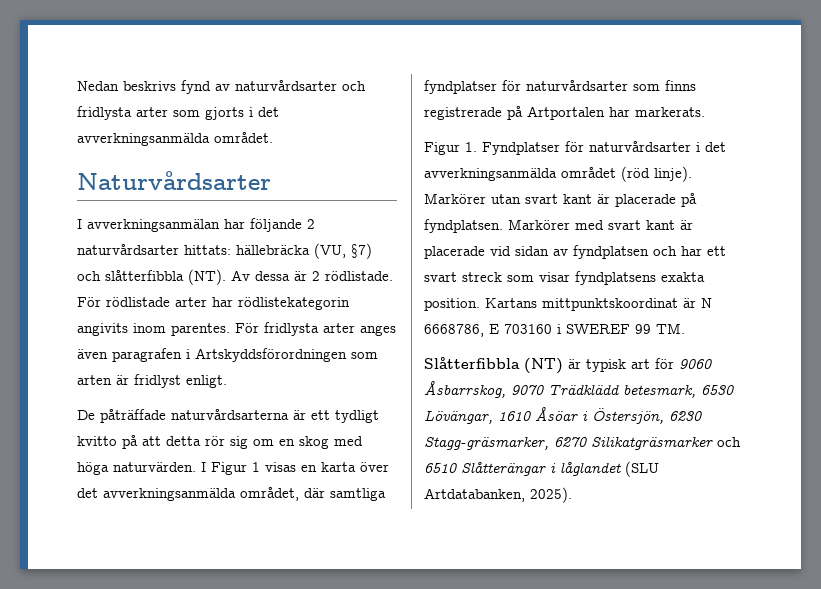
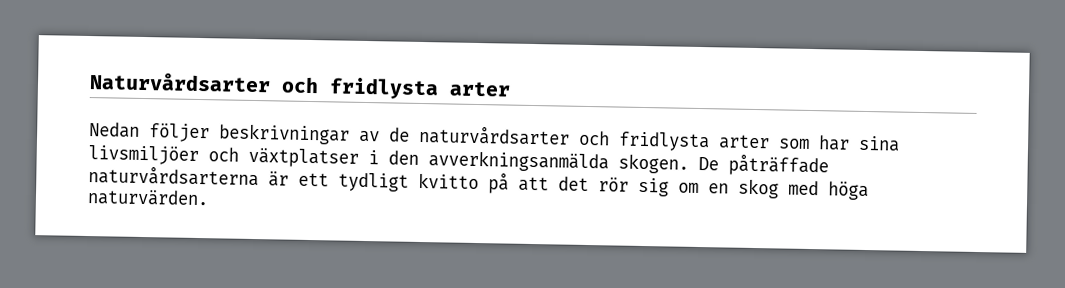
- Nedan beskrivs fynd av naturvårdsarter och fridlysta arter som gjorts i det avverkningsanmälda området.
- Naturvårdsarter
- I avverkningsanmälan har följande 2 naturvårdsarter hittats: hällebräcka (VU, §7) och slåtterfibbla (NT). Av dessa är 2 rödlistade. För rödlistade arter har rödlistekategorin angivits inom parentes. För fridlysta arter anges även paragrafen i Artskyddsförordningen som arten är fridlyst enligt.
- De påträffade naturvårdsarterna är ett tydligt kvitto på att detta rör sig om en skog med höga naturvärden. I Figur 1 visas en karta över det avverkningsanmälda området, där samtliga fyndplatser för naturvårdsarter som finns registrerade på Artportalen har markerats.
- Figur 1. Fyndplatser för naturvårdsarter i det avverkningsanmälda området (röd linje). Markörer utan svart kant är placerade på fyndplatsen. Markörer med svart kant är placerade vid sidan av fyndplatsen och har ett svart streck som visar fyndplatsens exakta position. Kartans mittpunktskoordinat är N 6668786, E 703160 i SWEREF 99 TM.
- Slåtterfibbla (NT) är typisk art för 9060 Åsbarrskog, 9070 Trädklädd betesmark, 6530 Lövängar, 1610 Åsöar i Östersjön, 6230 Stagg-gräsmarker, 6270 Silikatgräsmarker och 6510 Slåtterängar i låglandet (SLU Artdatabanken, 2025).
+ Naturvårdsarter och fridlysta arter
+ Nedan följer beskrivningar av de naturvårdsarter och fridlysta arter som har sina livsmiljöer och växtplatser i den avverkningsanmälda skogen. De påträffade naturvårdsarterna är ett tydligt kvitto på att det rör sig om en skog med höga naturvärden.

